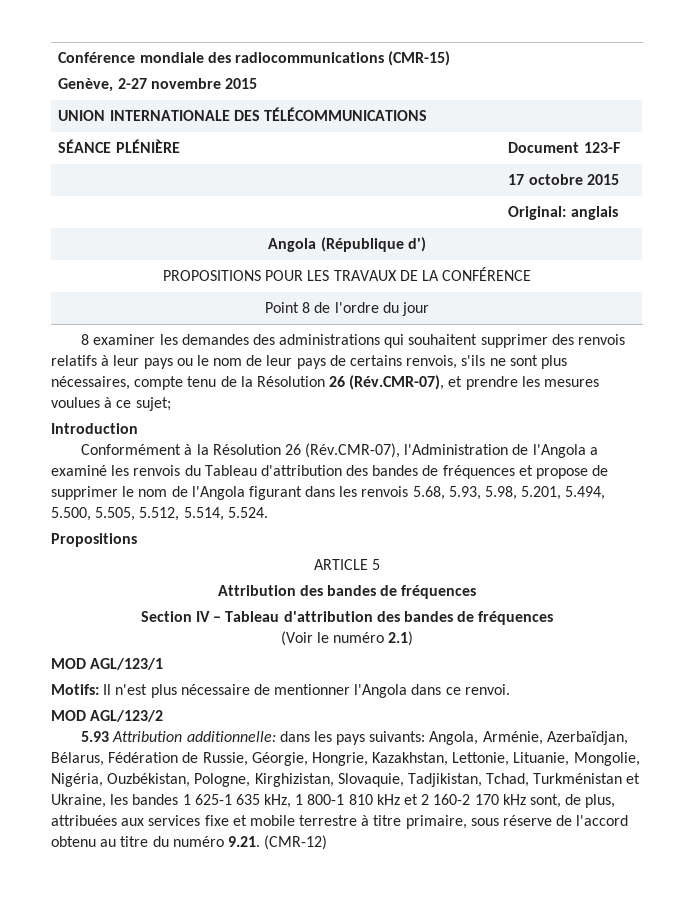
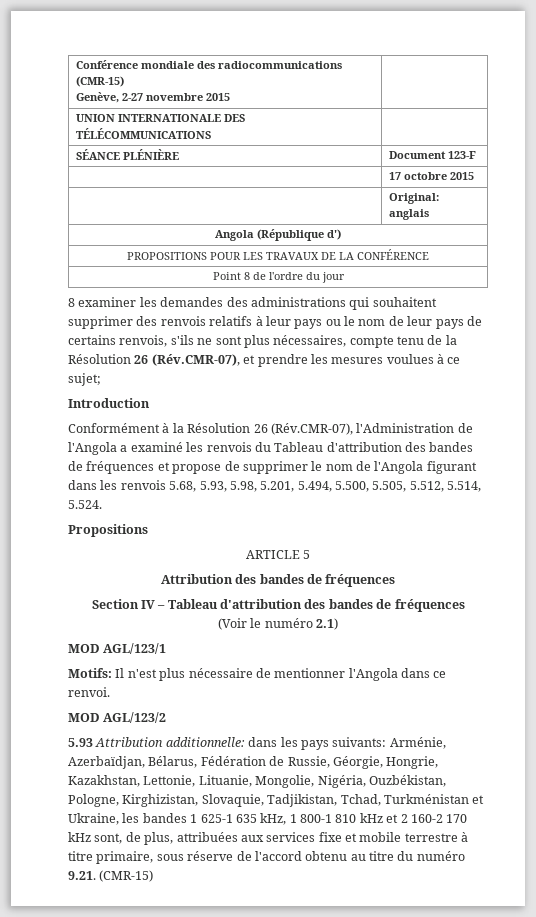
- Angola, Arménie, Azerbaïdjan, Bélarus, Fédération de Russie, Géorgie, Hongrie, Kazakhstan, Lettonie, Lituanie, Mongolie, Nigéria, Ouzbékistan, Pologne, Kirghizistan, Slovaquie, Tadjikistan, Tchad, Turkménistan et Ukraine, les bandes 1 625-1 635 kHz, 1 800-1 810 kHz et 2 160-2 170 kHz sont, de plus, attribuées aux services fixe et mobile terrestre à titre primaire, sous réserve de l'accord obtenu au titre du numéro 9.21. (CMR-12)
+ Arménie, Azerbaïdjan, Bélarus, Fédération de Russie, Géorgie, Hongrie, Kazakhstan, Lettonie, Lituanie, Mongolie, Nigéria, Ouzbékistan, Pologne, Kirghizistan, Slovaquie, Tadjikistan, Tchad, Turkménistan et Ukraine, les bandes 1 625-1 635 kHz, 1 800-1 810 kHz et 2 160-2 170 kHz sont, de plus, attribuées aux services fixe et mobile terrestre à titre primaire, sous réserve de l'accord obtenu au titre du numéro 9.21. (CMR-15)

